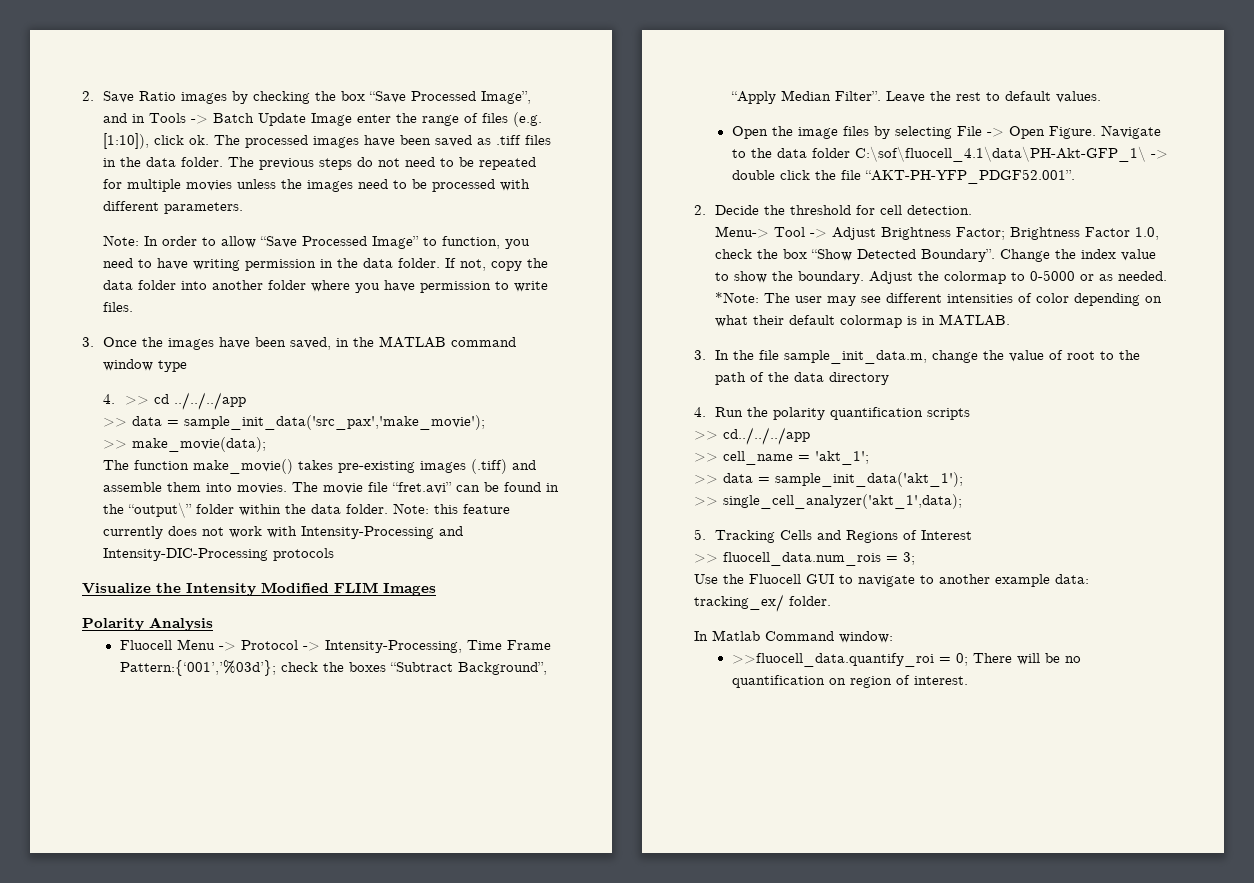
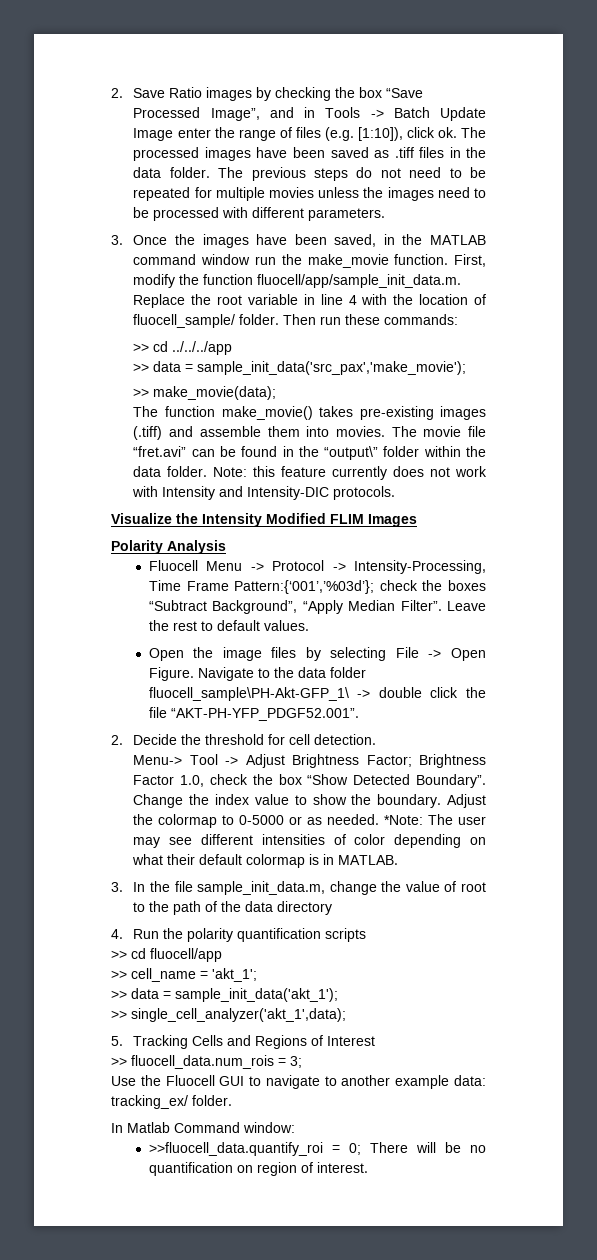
- Note: In order to allow “Save Processed Image” to function, you need to have writing permission in the data folder. If not, copy the data folder into another folder where you have permission to write files.
- 3. Once the images have been saved, in the MATLAB command window type
- 4. >> cd ../../../app
+ 3. Once the images have been saved, in the MATLAB command window run the make_movie function. First, modify the function fluocell/app/sample_init_data.m. Replace the root variable in line 4 with the location of fluocell_sample/ folder. Then run these commands:
+ >> cd ../../../app
- Note: this feature currently does not work with Intensity-Processing and Intensity-DIC-Processing protocols
+ Note: this feature currently does not work with Intensity and Intensity-DIC protocols.
- Navigate to the data folder C:\sof\fluocell_4.1\data\PH-Akt-GFP_1\ -> double click the file “AKT-PH-YFP_PDGF52.001”.
+ Navigate to the data folder fluocell_sample\PH-Akt-GFP_1\ -> double click the file “AKT-PH-YFP_PDGF52.001”.
- >> cd../../../app
+ >> cd fluocell/app

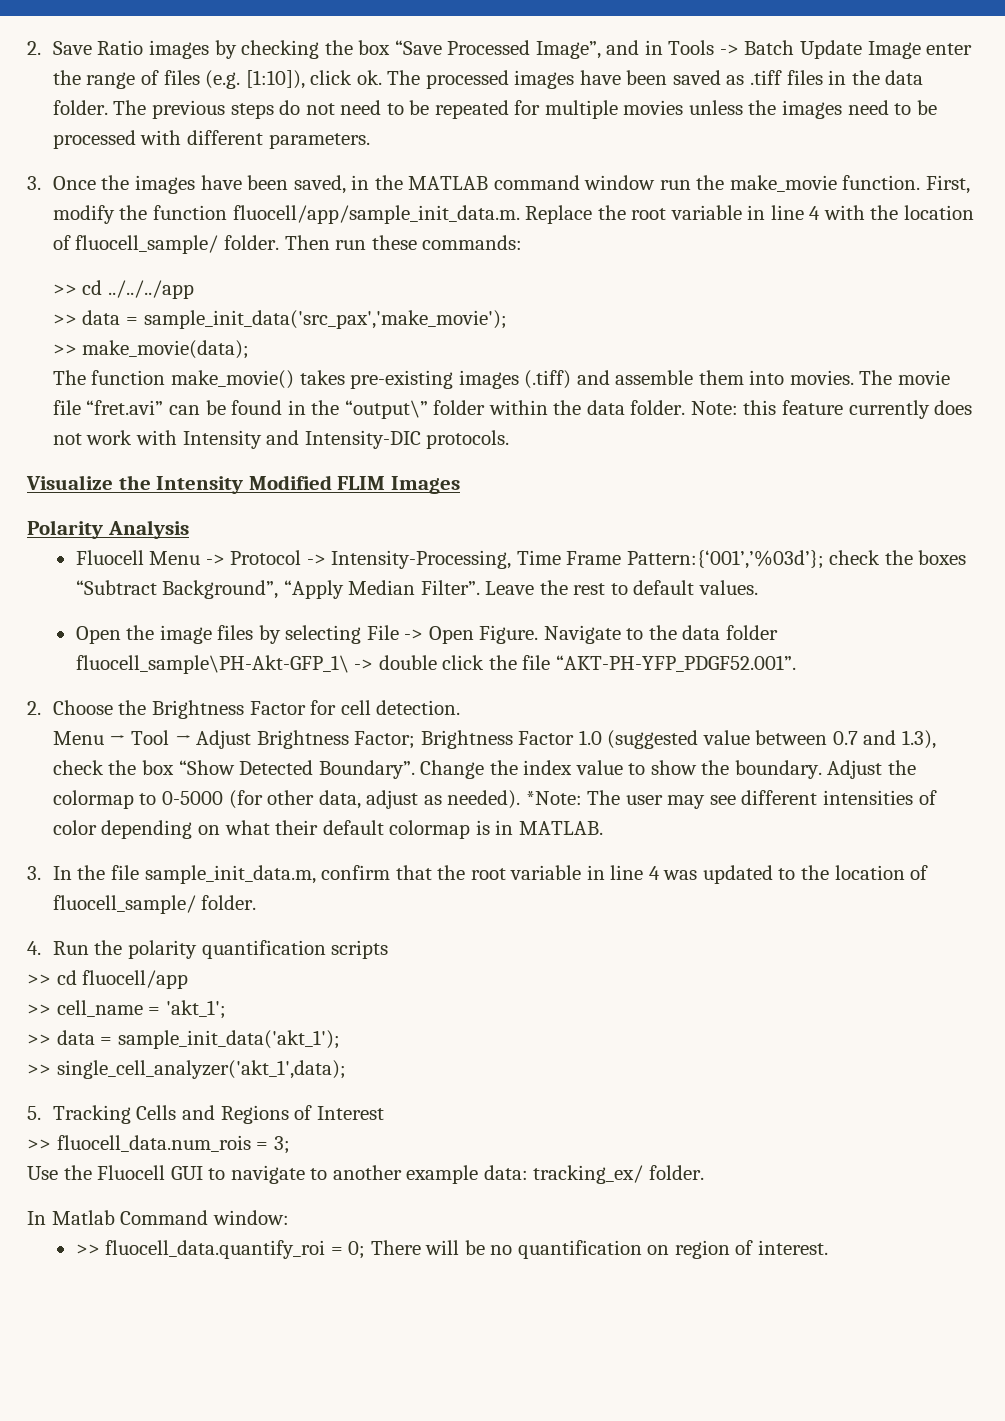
- 2. Decide the threshold for cell detection.
+ 2. Choose the Brightness Factor for cell detection.
- Menu-> Tool -> Adjust Brightness Factor; Brightness Factor 1.0, check the box “Show Detected Boundary”.
+ Menu → Tool → Adjust Brightness Factor; Brightness Factor 1.0 (suggested value between 0.7 and 1.3), check the box “Show Detected Boundary”.
- Adjust the colormap to 0-5000 or as needed.
+ Adjust the colormap to 0-5000 (for other data, adjust as needed).
- 3. In the file sample_init_data.m, change the value of root to the path of the data directory
+ 3. In the file sample_init_data.m, confirm that the root variable in line 4 was updated to the location of fluocell_sample/ folder.
- >>fluocell_data.quantify_roi = 0; There will be no quantification on region of interest.
+ >> fluocell_data.quantify_roi = 0; There will be no quantification on region of interest.

